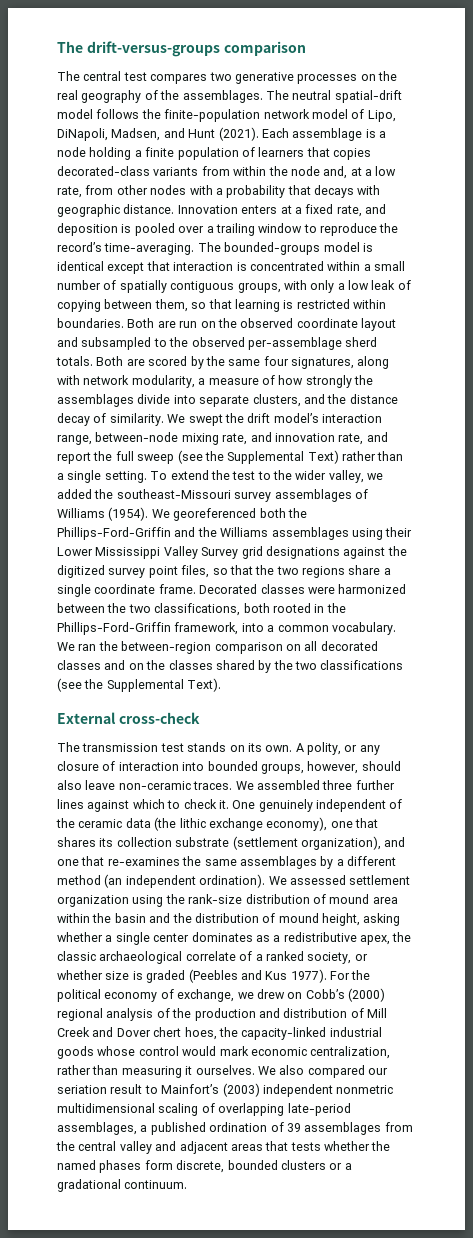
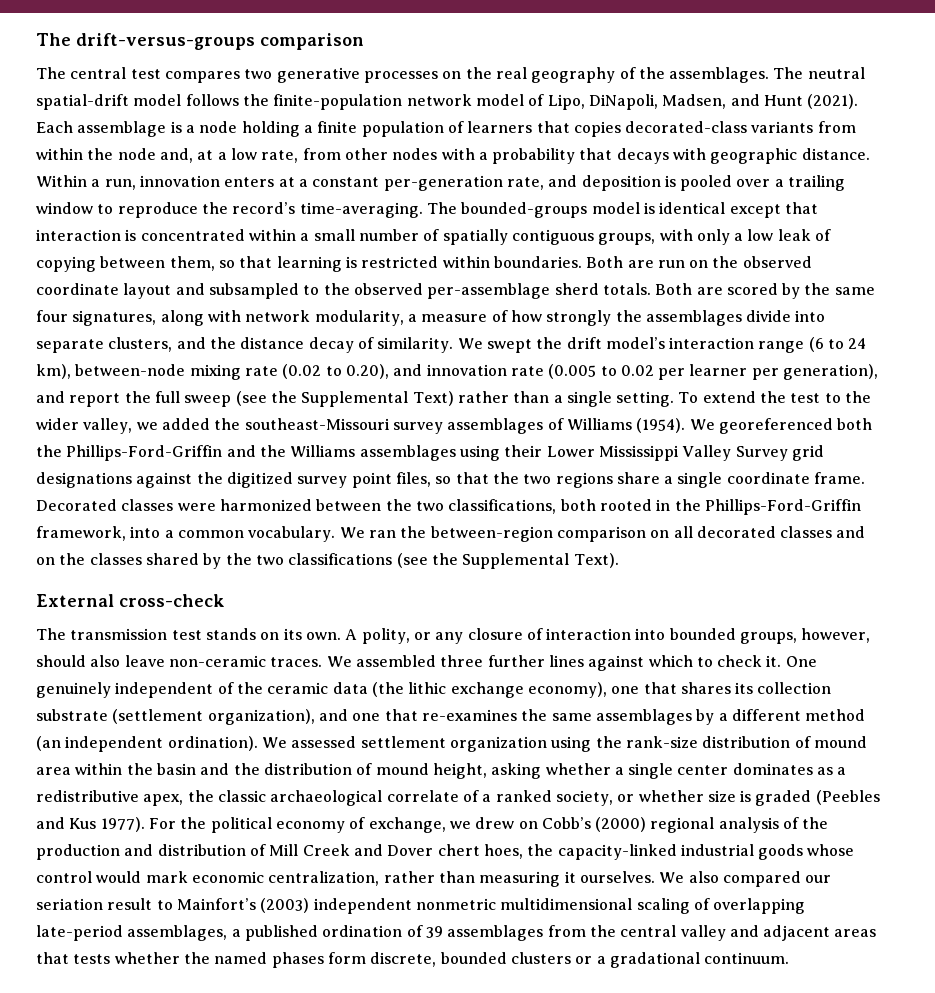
- Innovation enters at a fixed rate, and deposition is pooled over a trailing window to reproduce the record’s time-averaging.
+ Within a run, innovation enters at a constant per-generation rate, and deposition is pooled over a trailing window to reproduce the record’s time-averaging.
- We swept the drift model’s interaction range, between-node mixing rate, and innovation rate, and report the full sweep (see the Supplemental Text) rather than a single setting.
+ We swept the drift model’s interaction range (6 to 24 km), between-node mixing rate (0.02 to 0.20), and innovation rate (0.005 to 0.02 per learner per generation), and report the full sweep (see the Supplemental Text) rather than a single setting.

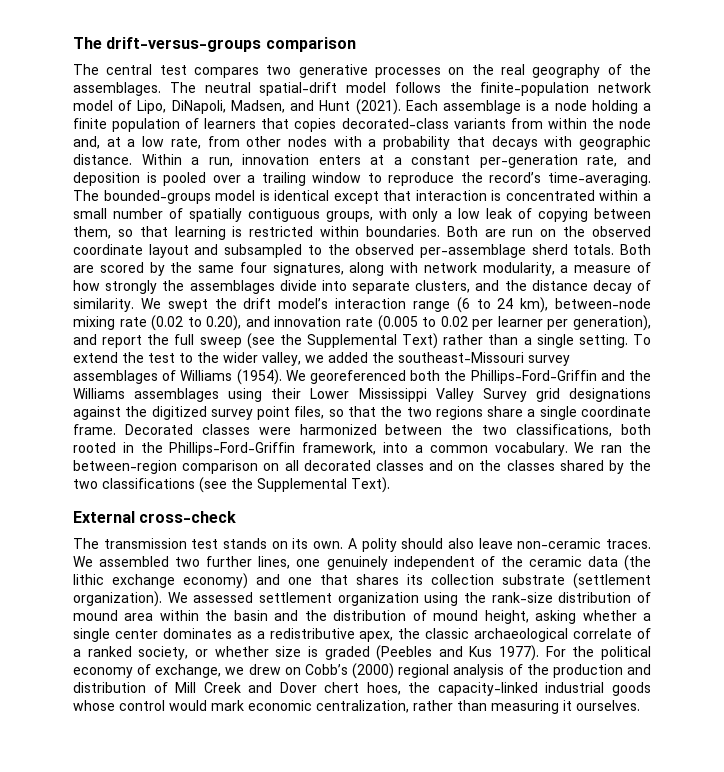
- A polity, or any closure of interaction into bounded groups, however, should also leave non-ceramic traces.
+ A polity should also leave non-ceramic traces.
- We assembled three further lines against which to check it. One genuinely independent of the ceramic data (the lithic exchange economy), one that shares its collection substrate (settlement organization), and one that re-examines the same assemblages by a different method (an independent ordination).
+ We assembled two further lines, one genuinely independent of the ceramic data (the lithic exchange economy) and one that shares its collection substrate (settlement organization).
- We also compared our seriation result to Mainfort’s (2003) independent nonmetric multidimensional scaling of overlapping late-period assemblages, a published ordination of 39 assemblages from the central valley and adjacent areas that tests whether the named phases form discrete, bounded clusters or a gradational continuum.

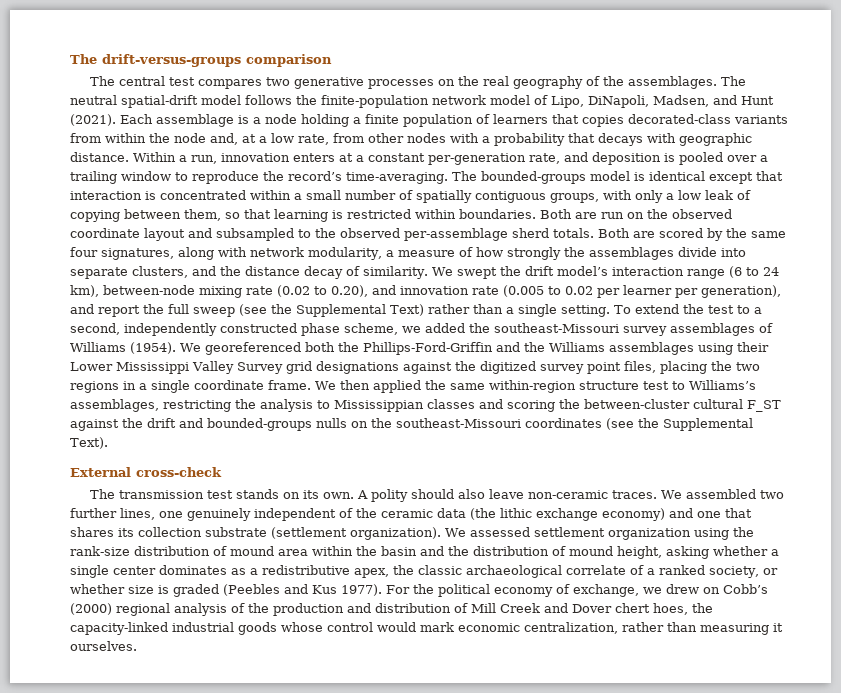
- To extend the test to the wider valley, we added the southeast-Missouri survey assemblages of Williams (1954).
+ To extend the test to a second, independently constructed phase scheme, we added the southeast-Missouri survey assemblages of Williams (1954).
- We georeferenced both the Phillips-Ford-Griffin and the Williams assemblages using their Lower Mississippi Valley Survey grid designations against the digitized survey point files, so that the two regions share a single coordinate frame.
+ We georeferenced both the Phillips-Ford-Griffin and the Williams assemblages using their Lower Mississippi Valley Survey grid designations against the digitized survey point files, placing the two regions in a single coordinate frame.
- Decorated classes were harmonized between the two classifications, both rooted in the Phillips-Ford-Griffin framework, into a common vocabulary. We ran the between-region comparison on all decorated classes and on the classes shared by the two classifications (see the Supplemental Text).
+ We then applied the same within-region structure test to Williams’s assemblages, restricting the analysis to Mississippian classes and scoring the between-cluster cultural F_ST against the drift and bounded-groups nulls on the southeast-Missouri coordinates (see the Supplemental Text).

